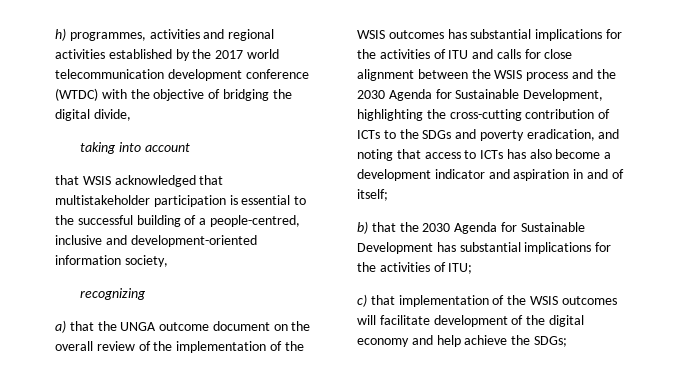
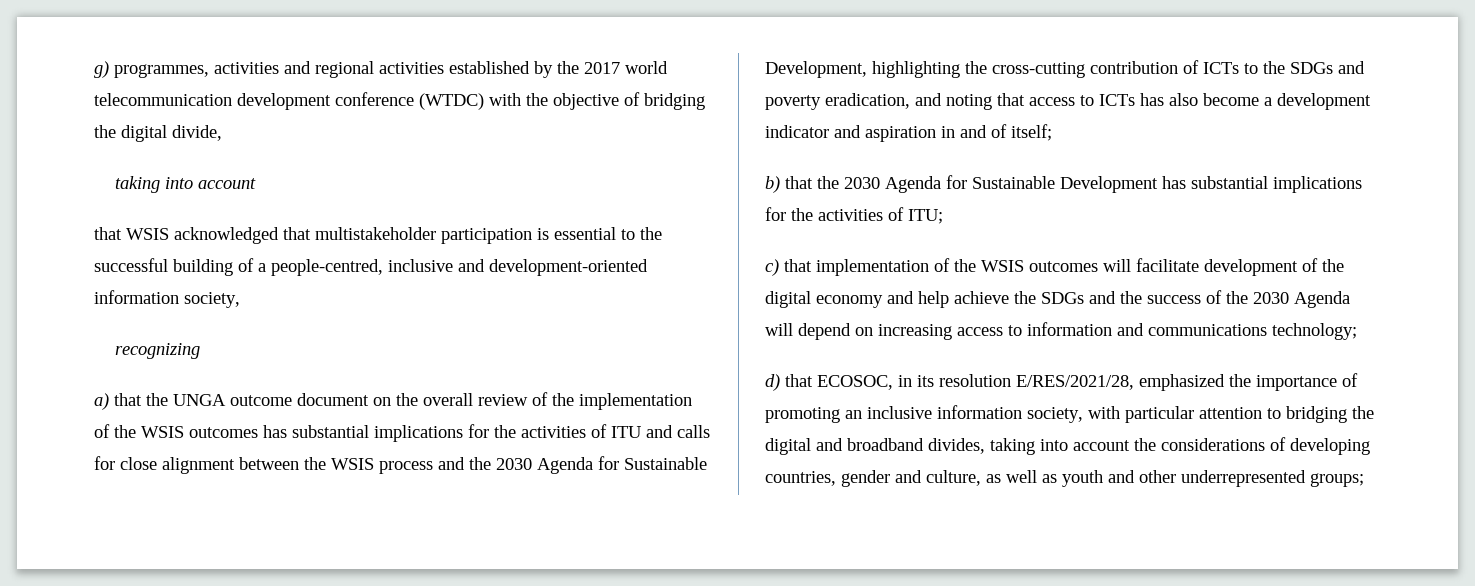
- h) programmes, activities and regional activities established by the 2017 world telecommunication development conference (WTDC) with the objective of bridging the digital divide,
+ g) programmes, activities and regional activities established by the 2017 world telecommunication development conference (WTDC) with the objective of bridging the digital divide,
- c) that implementation of the WSIS outcomes will facilitate development of the digital economy and help achieve the SDGs;
+ c) that implementation of the WSIS outcomes will facilitate development of the digital economy and help achieve the SDGs and the success of the 2030 Agenda will depend on increasing access to information and communications technology;
+ d) that ECOSOC, in its resolution E/RES/2021/28, emphasized the importance of promoting an inclusive information society, with particular attention to bridging the digital and broadband divides, taking into account the considerations of developing countries, gender and culture, as well as youth and other underrepresented groups;

